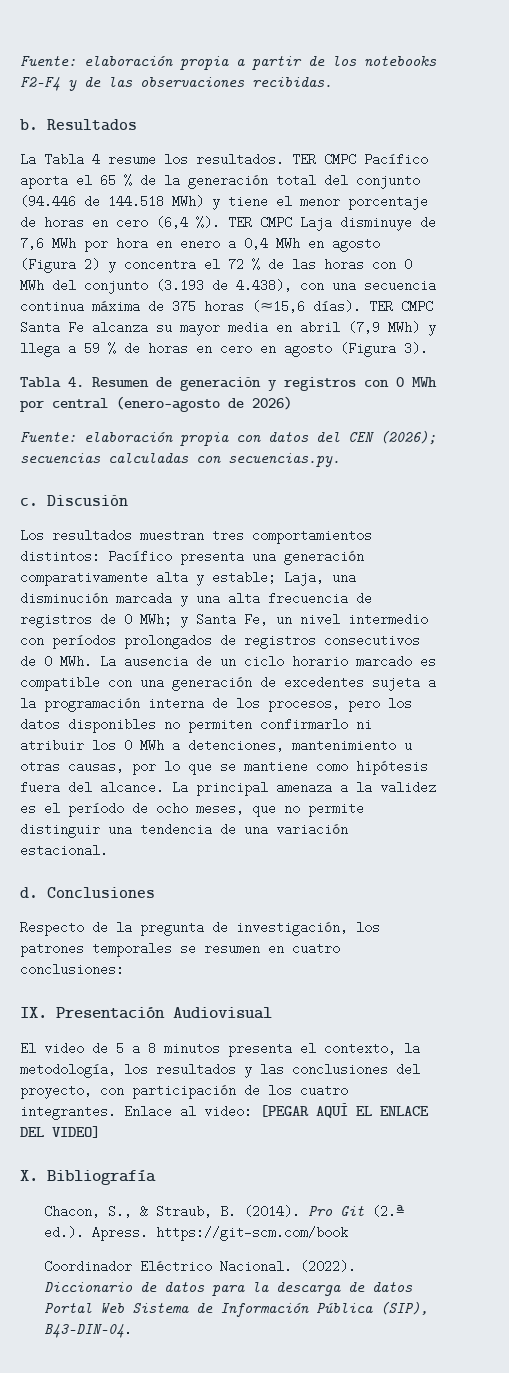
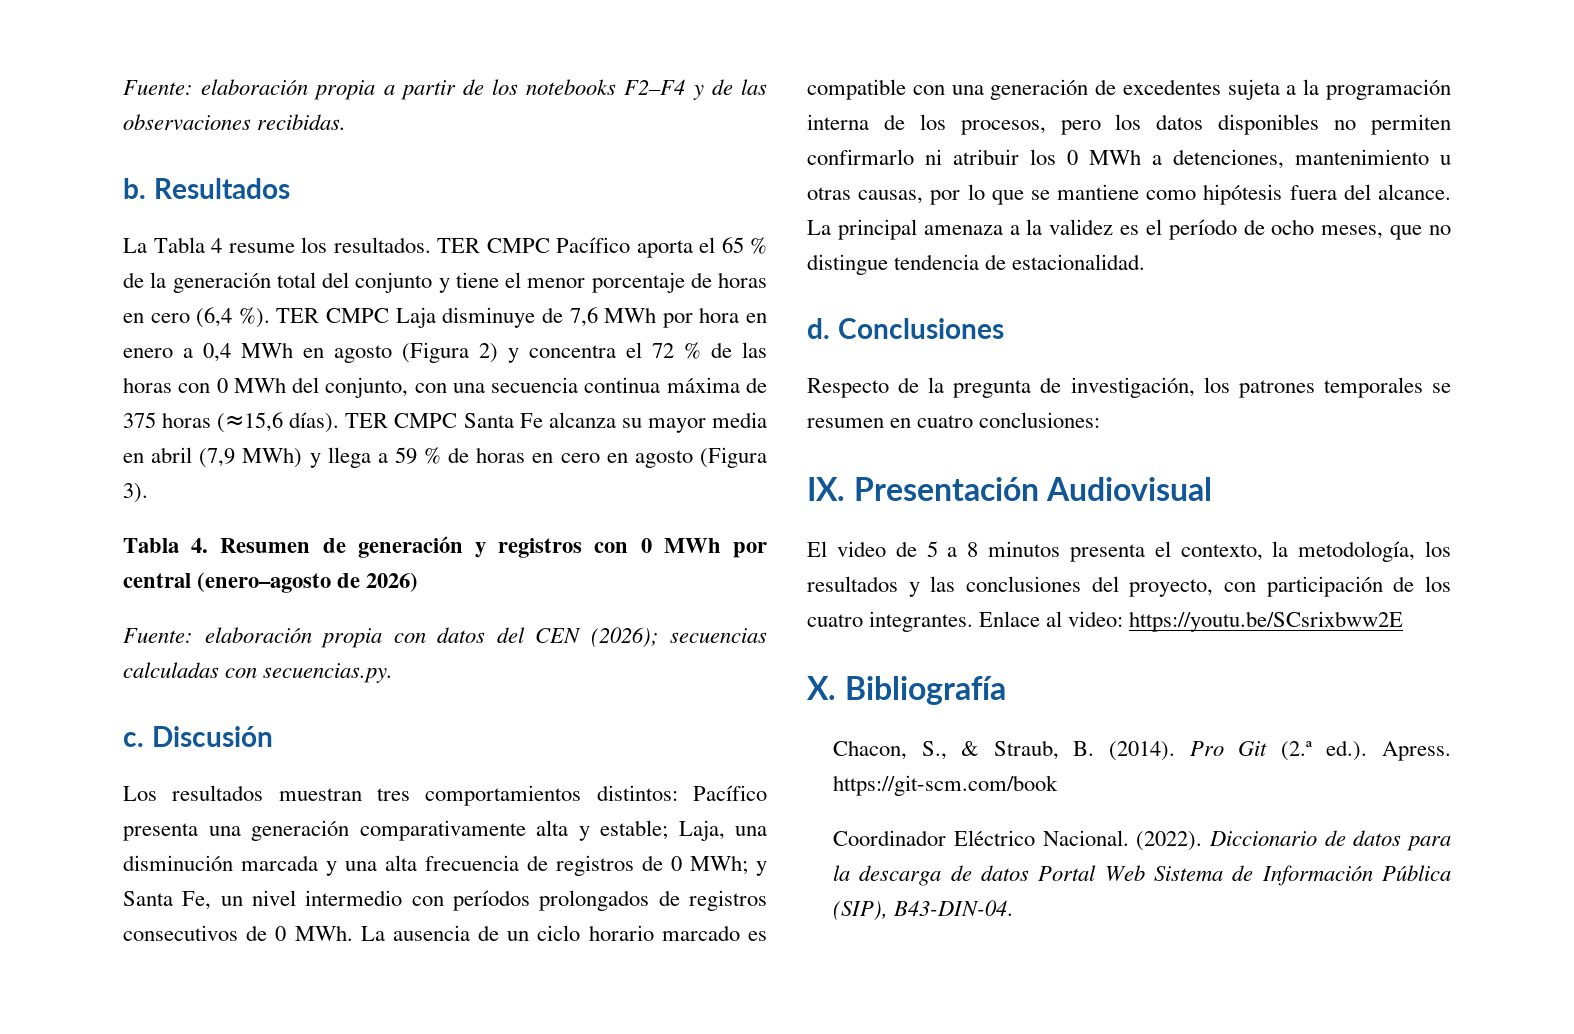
- TER CMPC Pacífico aporta el 65 % de la generación total del conjunto (94.446 de 144.518 MWh) y tiene el menor porcentaje de horas en cero (6,4 %).
+ TER CMPC Pacífico aporta el 65 % de la generación total del conjunto y tiene el menor porcentaje de horas en cero (6,4 %).
- TER CMPC Laja disminuye de 7,6 MWh por hora en enero a 0,4 MWh en agosto (Figura 2) y concentra el 72 % de las horas con 0 MWh del conjunto (3.193 de 4.438), con una secuencia continua máxima de 375 horas (≈15,6 días).
+ TER CMPC Laja disminuye de 7,6 MWh por hora en enero a 0,4 MWh en agosto (Figura 2) y concentra el 72 % de las horas con 0 MWh del conjunto, con una secuencia continua máxima de 375 horas (≈15,6 días).
- La principal amenaza a la validez es el período de ocho meses, que no permite distinguir una tendencia de una variación estacional.
+ La principal amenaza a la validez es el período de ocho meses, que no distingue tendencia de estacionalidad.
- Enlace al video: [PEGAR AQUÍ EL ENLACE DEL VIDEO]
+ Enlace al video: https://youtu.be/SCsrixbww2E

